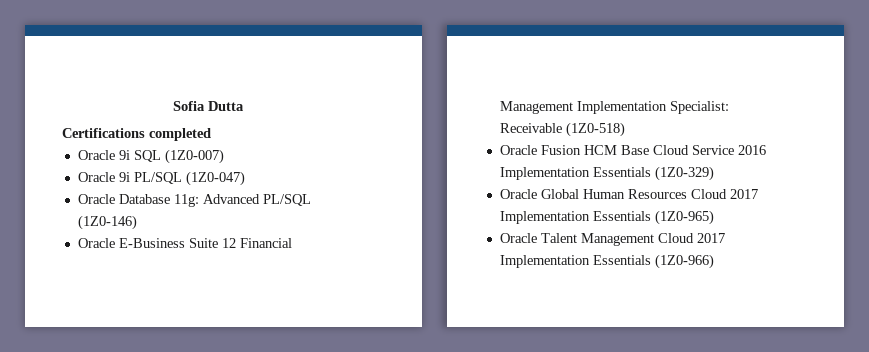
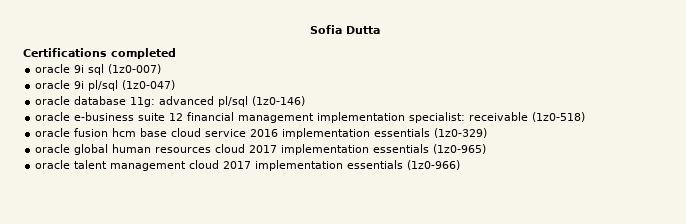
- Oracle 9i SQL (1Z0-007)
- Oracle 9i PL/SQL (1Z0-047)
- Oracle Database 11g: Advanced PL/SQL (1Z0-146)
- Oracle E-Business Suite 12 Financial Management Implementation Specialist: Receivable (1Z0-518)
- Oracle Fusion HCM Base Cloud Service 2016 Implementation Essentials (1Z0-329)
- Oracle Global Human Resources Cloud 2017 Implementation Essentials (1Z0-965)
- Oracle Talent Management Cloud 2017 Implementation Essentials (1Z0-966)
+ oracle 9i sql (1z0-007)
+ oracle 9i pl/sql (1z0-047)
+ oracle database 11g: advanced pl/sql (1z0-146)
+ oracle e-business suite 12 financial management implementation specialist: receivable (1z0-518)
+ oracle fusion hcm base cloud service 2016 implementation essentials (1z0-329)
+ oracle global human resources cloud 2017 implementation essentials (1z0-965)
+ oracle talent management cloud 2017 implementation essentials (1z0-966)

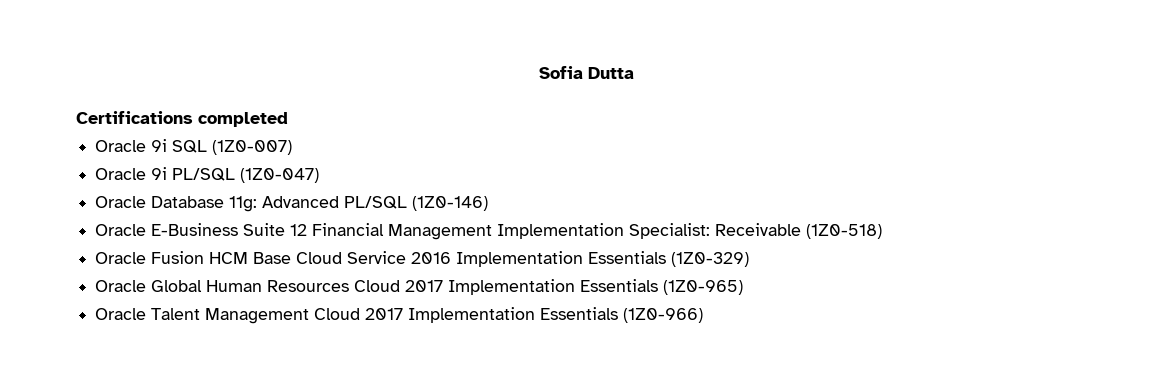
- oracle 9i sql (1z0-007)
- oracle 9i pl/sql (1z0-047)
- oracle database 11g: advanced pl/sql (1z0-146)
- oracle e-business suite 12 financial management implementation specialist: receivable (1z0-518)
- oracle fusion hcm base cloud service 2016 implementation essentials (1z0-329)
- oracle global human resources cloud 2017 implementation essentials (1z0-965)
- oracle talent management cloud 2017 implementation essentials (1z0-966)
+ Oracle 9i SQL (1Z0-007)
+ Oracle 9i PL/SQL (1Z0-047)
+ Oracle Database 11g: Advanced PL/SQL (1Z0-146)
+ Oracle E-Business Suite 12 Financial Management Implementation Specialist: Receivable (1Z0-518)
+ Oracle Fusion HCM Base Cloud Service 2016 Implementation Essentials (1Z0-329)
+ Oracle Global Human Resources Cloud 2017 Implementation Essentials (1Z0-965)
+ Oracle Talent Management Cloud 2017 Implementation Essentials (1Z0-966)

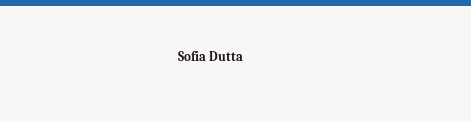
- Certifications completed
- Oracle 9i SQL (1Z0-007)
- Oracle 9i PL/SQL (1Z0-047)
- Oracle Database 11g: Advanced PL/SQL (1Z0-146)
- Oracle E-Business Suite 12 Financial Management Implementation Specialist: Receivable (1Z0-518)
- Oracle Fusion HCM Base Cloud Service 2016 Implementation Essentials (1Z0-329)
- Oracle Global Human Resources Cloud 2017 Implementation Essentials (1Z0-965)
- Oracle Talent Management Cloud 2017 Implementation Essentials (1Z0-966)

